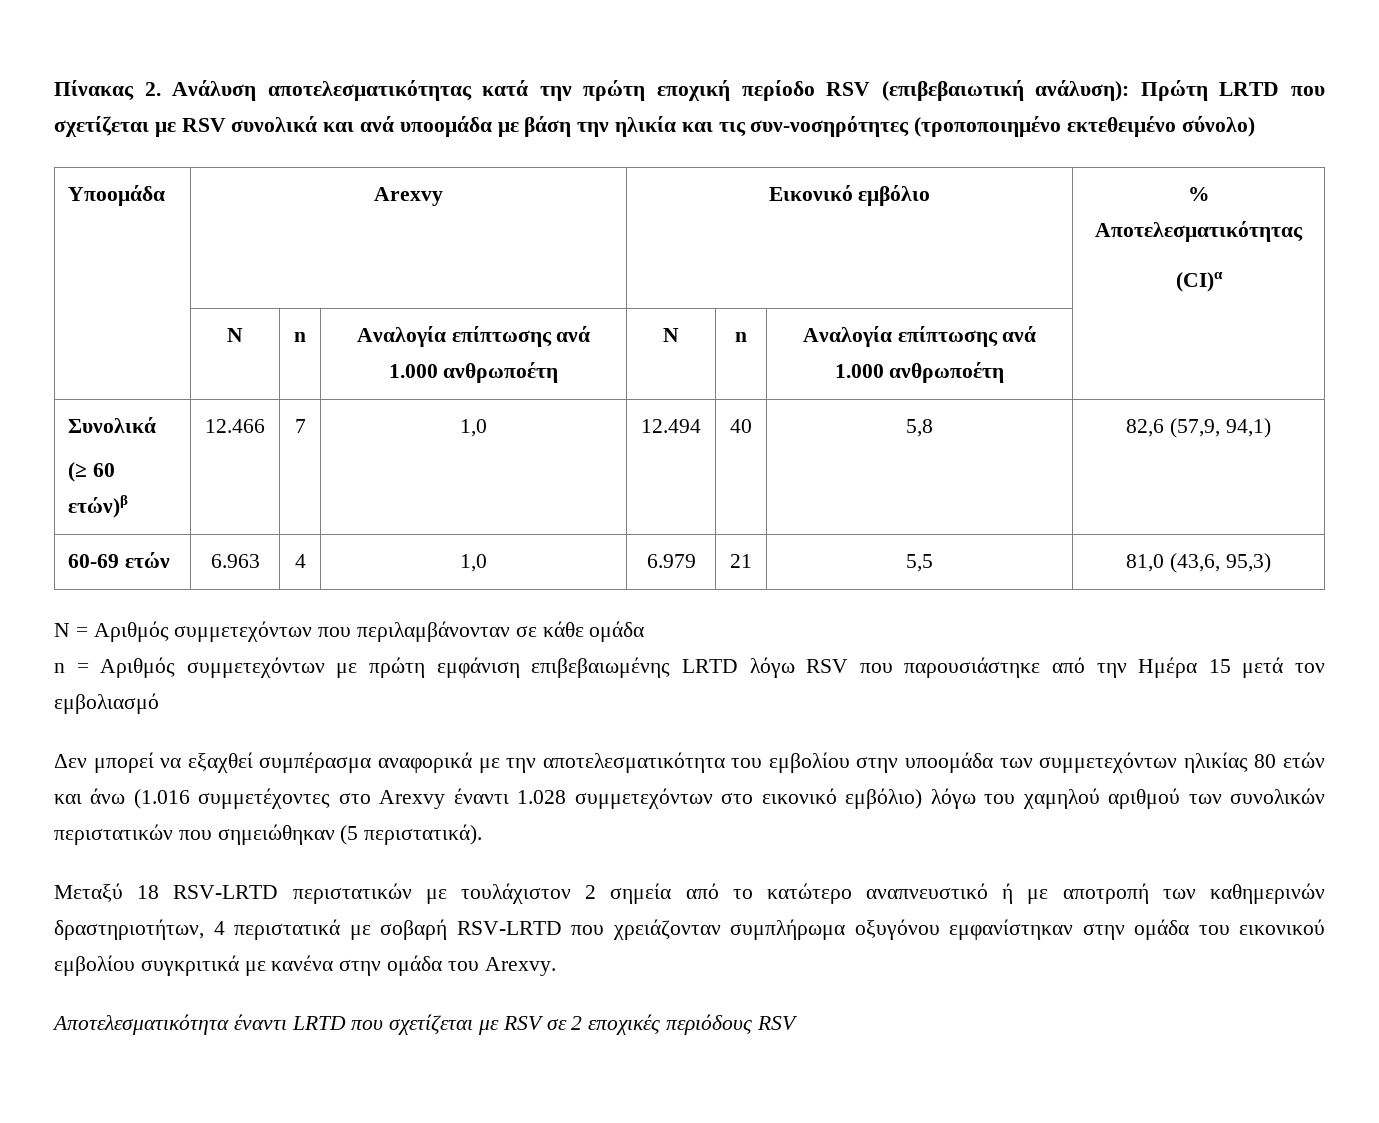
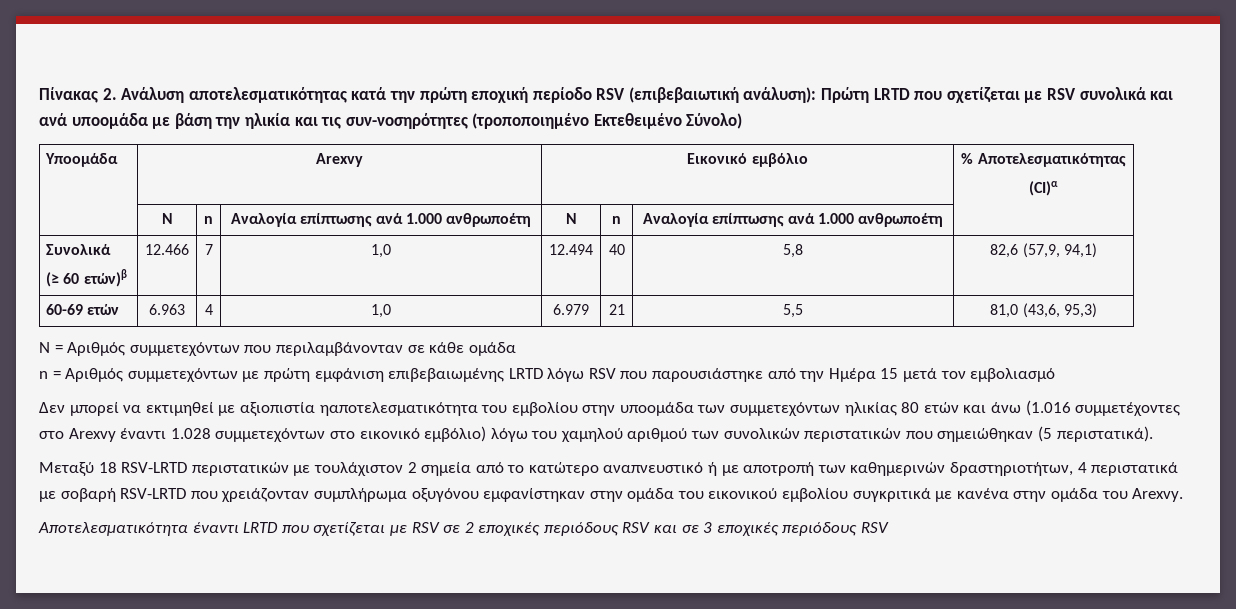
- Πίνακας 2. Ανάλυση αποτελεσματικότητας κατά την πρώτη εποχική περίοδο RSV (επιβεβαιωτική ανάλυση): Πρώτη LRTD που σχετίζεται με RSV συνολικά και ανά υποομάδα με βάση την ηλικία και τις συν-νοσηρότητες (τροποποιημένο εκτεθειμένο σύνολο)
+ Πίνακας 2. Ανάλυση αποτελεσματικότητας κατά την πρώτη εποχική περίοδο RSV (επιβεβαιωτική ανάλυση): Πρώτη LRTD που σχετίζεται με RSV συνολικά και ανά υποομάδα με βάση την ηλικία και τις συν-νοσηρότητες (τροποποιημένο Εκτεθειμένο Σύνολο)
- Δεν μπορεί να εξαχθεί συμπέρασμα αναφορικά με την αποτελεσματικότητα του εμβολίου στην υποομάδα των συμμετεχόντων ηλικίας 80 ετών και άνω (1.016 συμμετέχοντες στο Arexvy έναντι 1.028 συμμετεχόντων στο εικονικό εμβόλιο) λόγω του χαμηλού αριθμού των συνολικών περιστατικών που σημειώθηκαν (5 περιστατικά).
+ Δεν μπορεί να εκτιμηθεί με αξιοπιστία ηαποτελεσματικότητα του εμβολίου στην υποομάδα των συμμετεχόντων ηλικίας 80 ετών και άνω (1.016 συμμετέχοντες στο Arexvy έναντι 1.028 συμμετεχόντων στο εικονικό εμβόλιο) λόγω του χαμηλού αριθμού των συνολικών περιστατικών που σημειώθηκαν (5 περιστατικά).
- Αποτελεσματικότητα έναντι LRTD που σχετίζεται με RSV σε 2 εποχικές περιόδους RSV
+ Αποτελεσματικότητα έναντι LRTD που σχετίζεται με RSV σε 2 εποχικές περιόδους RSV και σε 3 εποχικές περιόδους RSV

